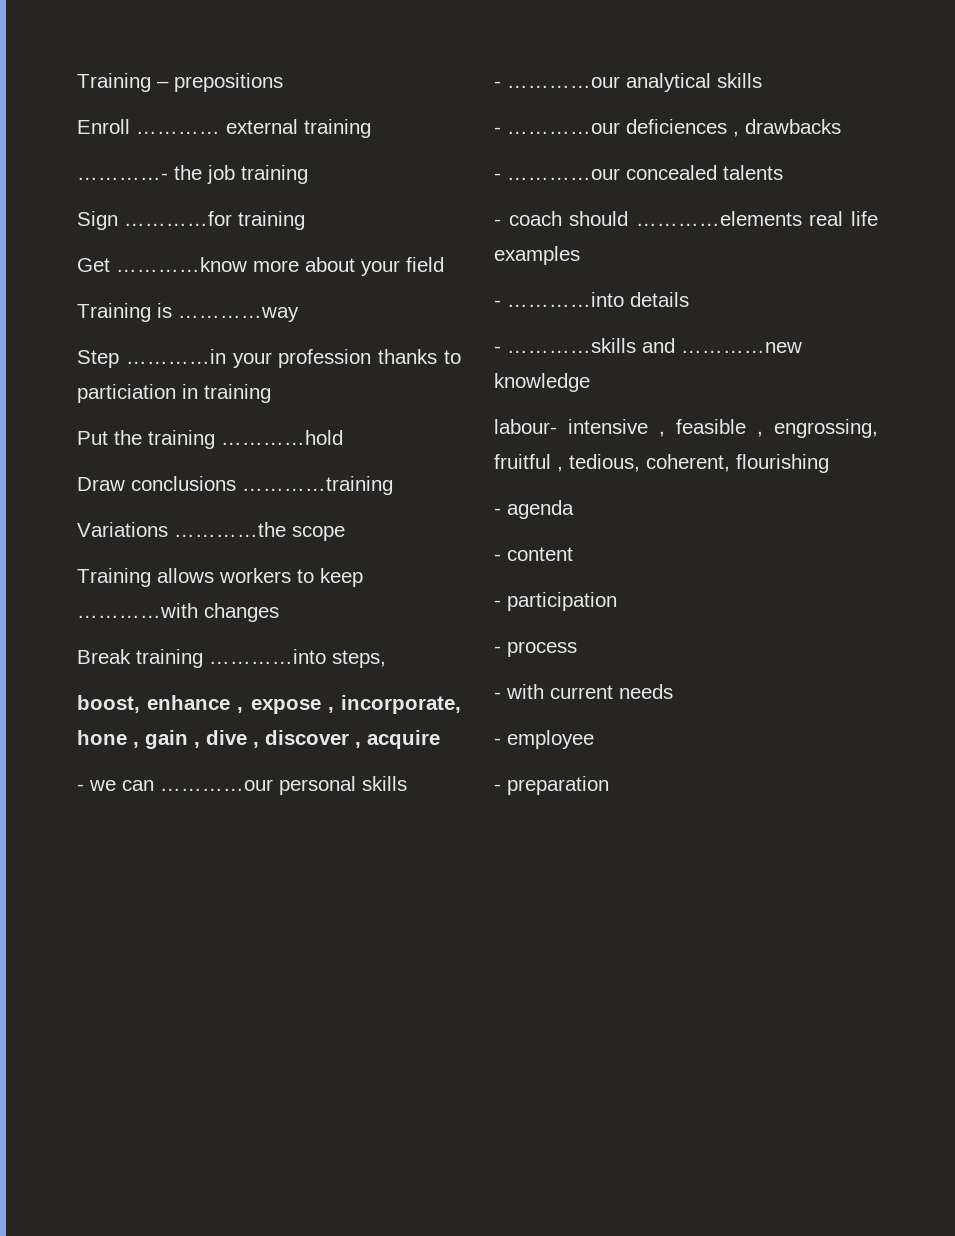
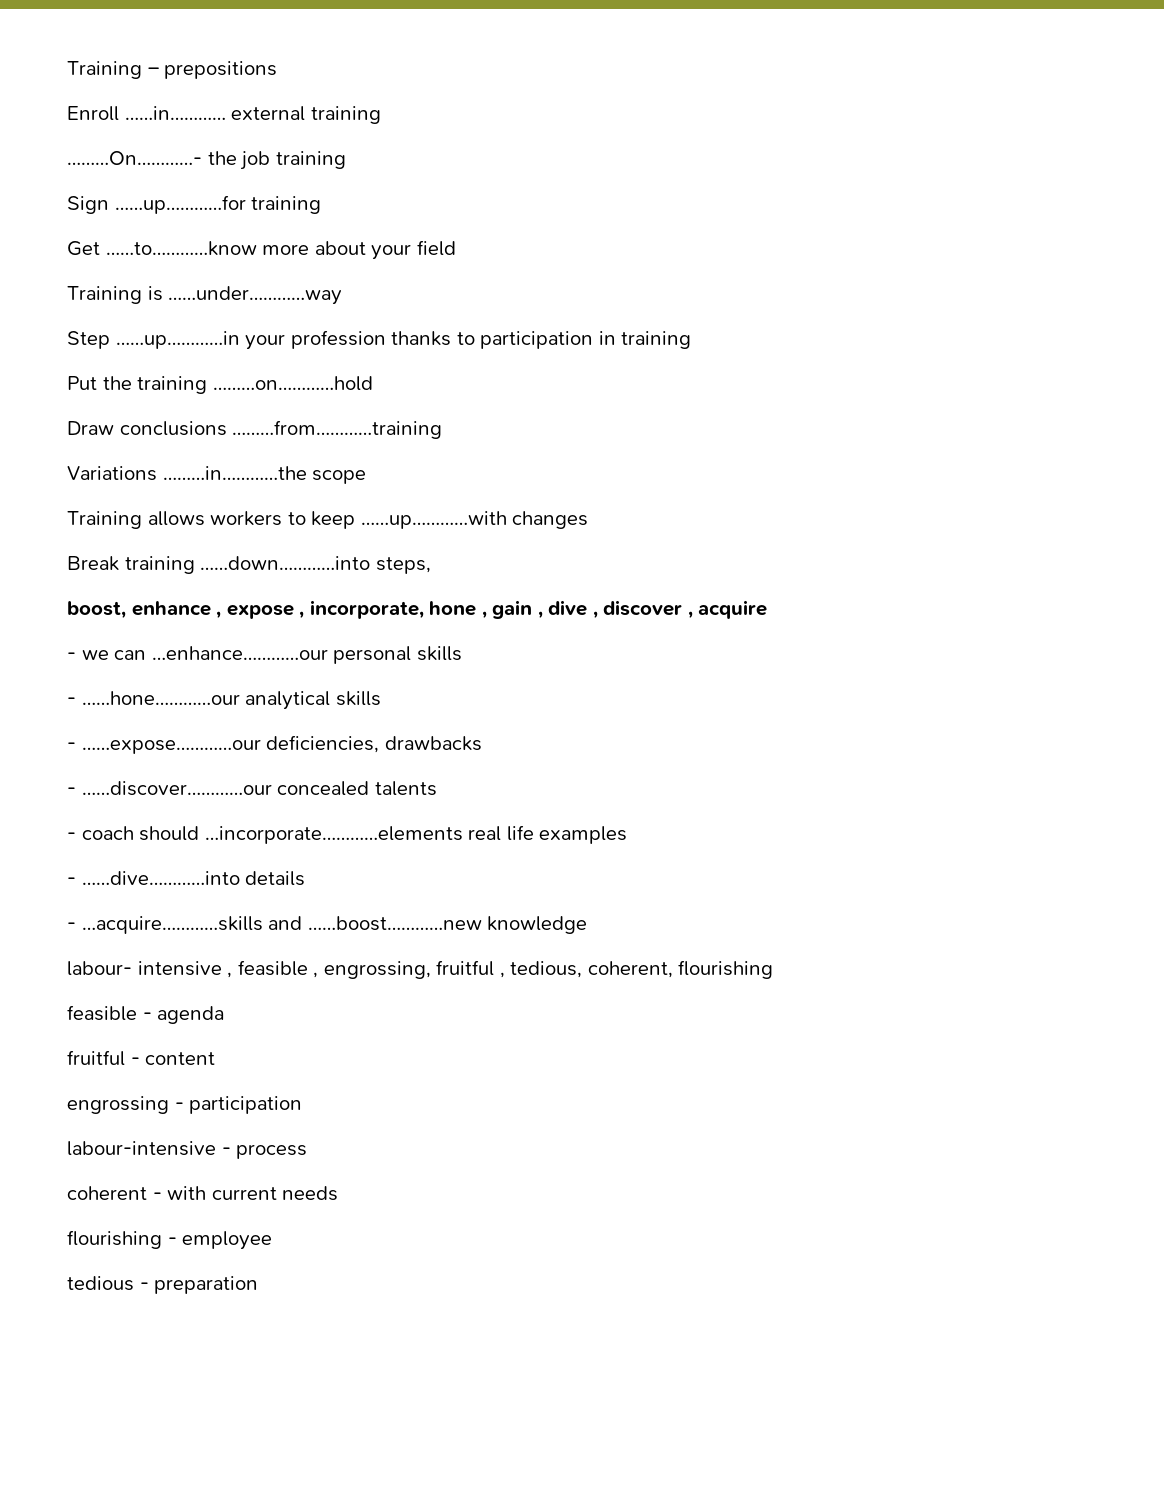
- Enroll ………… external training
+ Enroll ……in………… external training
- …………- the job training
+ ………On…………- the job training
- Sign …………for training
+ Sign ……up…………for training
- Get …………know more about your field
+ Get ……to…………know more about your field
- Training is …………way
+ Training is ……under…………way
- Step …………in your profession thanks to particiation in training
+ Step ……up…………in your profession thanks to participation in training
- Put the training …………hold
+ Put the training ………on…………hold
- Draw conclusions …………training
+ Draw conclusions ………from…………training
- Variations …………the scope
+ Variations ………in…………the scope
- Training allows workers to keep …………with changes
+ Training allows workers to keep ……up…………with changes
- Break training …………into steps,
+ Break training ……down…………into steps,
- - we can …………our personal skills
+ - we can …enhance…………our personal skills
- - …………our analytical skills
+ - ……hone…………our analytical skills
- - …………our deficiences , drawbacks
+ - ……expose…………our deficiencies, drawbacks
- - …………our concealed talents
+ - ……discover…………our concealed talents
- - coach should …………elements real life examples
+ - coach should …incorporate…………elements real life examples
- - …………into details
+ - ……dive…………into details
- - …………skills and …………new knowledge
+ - …acquire…………skills and ……boost…………new knowledge
- - agenda
+ feasible - agenda
- - content
+ fruitful - content
- - participation
+ engrossing - participation
- - process
+ labour-intensive - process
- - with current needs
+ coherent - with current needs
- - employee
+ flourishing - employee
- - preparation
+ tedious - preparation

